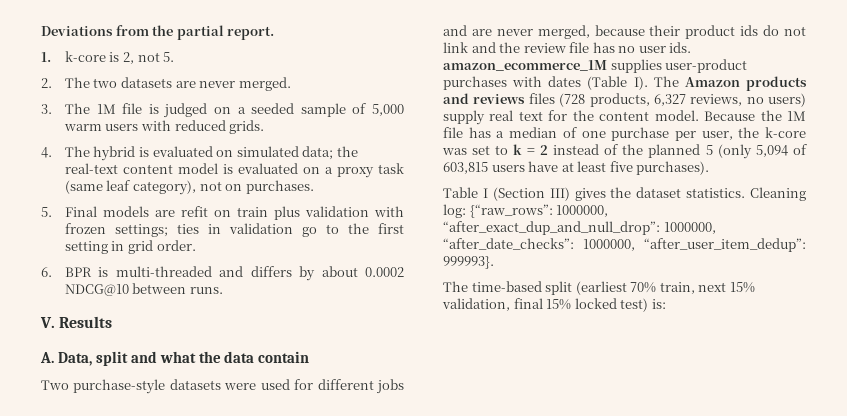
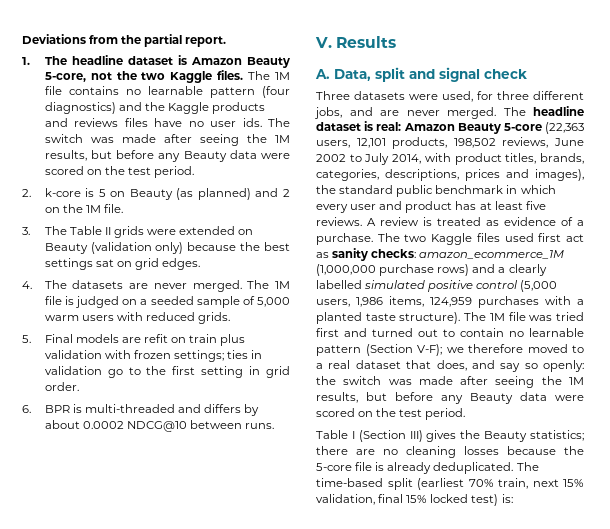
- 1. k-core is 2, not 5.
- 2. The two datasets are never merged.
- 3. The 1M file is judged on a seeded sample of 5,000 warm users with reduced grids.
+ 1. The headline dataset is Amazon Beauty 5-core, not the two Kaggle files. The 1M file contains no learnable pattern (four diagnostics) and the Kaggle products and reviews files have no user ids. The switch was made after seeing the 1M results, but before any Beauty data were scored on the test period.
+ 2. k-core is 5 on Beauty (as planned) and 2 on the 1M file.
+ 3. The Table II grids were extended on Beauty (validation only) because the best settings sat on grid edges.
+ 4. The datasets are never merged. The 1M file is judged on a seeded sample of 5,000 warm users with reduced grids.
- 4. The hybrid is evaluated on simulated data; the real-text content model is evaluated on a proxy task (same leaf category), not on purchases.
- A. Data, split and what the data contain
- Two purchase-style datasets were used for different jobs and are never merged, because their product ids do not link and the review file has no user ids. amazon_ecommerce_1M supplies user-product purchases with dates (Table I). The Amazon products and reviews files (728 products, 6,327 reviews, no users) supply real text for the content model. Because the 1M file has a median of one purchase per user, the k-core was set to k = 2 instead of the planned 5 (only 5,094 of 603,815 users have at least five purchases).
+ A. Data, split and signal check
+ Three datasets were used, for three different jobs, and are never merged. The headline dataset is real: Amazon Beauty 5-core (22,363 users, 12,101 products, 198,502 reviews, June 2002 to July 2014, with product titles, brands, categories, descriptions, prices and images), the standard public benchmark in which every user and product has at least five reviews. A review is treated as evidence of a purchase. The two Kaggle files used first act as sanity checks: amazon_ecommerce_1M (1,000,000 purchase rows) and a clearly labelled simulated positive control (5,000 users, 1,986 items, 124,959 purchases with a planted taste structure). The 1M file was tried first and turned out to contain no learnable pattern (Section V-F); we therefore moved to a real dataset that does, and say so openly: the switch was made after seeing the 1M results, but before any Beauty data were scored on the test period.
- Table I (Section III) gives the dataset statistics. Cleaning log: {“raw_rows”: 1000000, “after_exact_dup_and_null_drop”: 1000000, “after_date_checks”: 1000000, “after_user_item_dedup”: 999993}.
- The time-based split (earliest 70% train, next 15% validation, final 15% locked test) is:
+ Table I (Section III) gives the Beauty statistics; there are no cleaning losses because the 5-core file is already deduplicated. The time-based split (earliest 70% train, next 15% validation, final 15% locked test) is:

